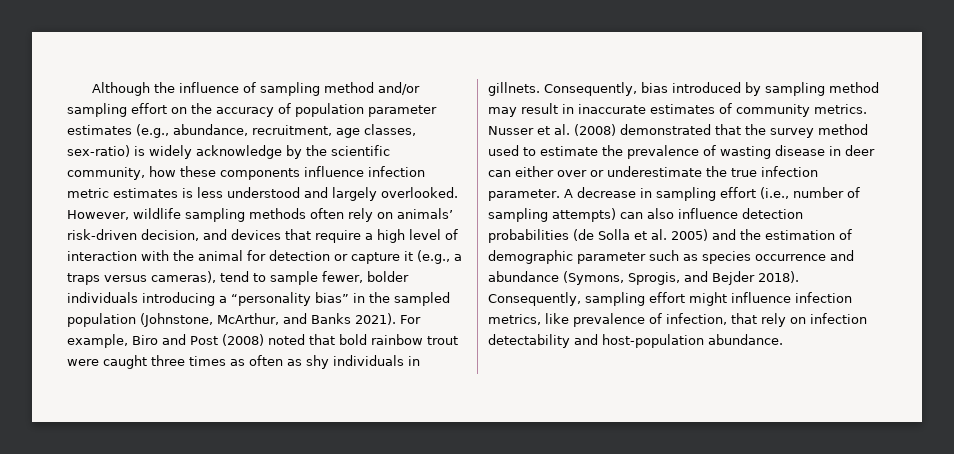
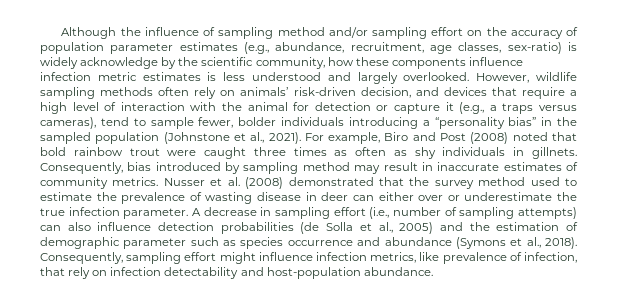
- However, wildlife sampling methods often rely on animals’ risk-driven decision, and devices that require a high level of interaction with the animal for detection or capture it (e.g., a traps versus cameras), tend to sample fewer, bolder individuals introducing a “personality bias” in the sampled population (Johnstone, McArthur, and Banks 2021).
+ However, wildlife sampling methods often rely on animals’ risk-driven decision, and devices that require a high level of interaction with the animal for detection or capture it (e.g., a traps versus cameras), tend to sample fewer, bolder individuals introducing a “personality bias” in the sampled population (Johnstone et al., 2021).
- A decrease in sampling effort (i.e., number of sampling attempts) can also influence detection probabilities (de Solla et al. 2005) and the estimation of demographic parameter such as species occurrence and abundance (Symons, Sprogis, and Bejder 2018).
+ A decrease in sampling effort (i.e., number of sampling attempts) can also influence detection probabilities (de Solla et al., 2005) and the estimation of demographic parameter such as species occurrence and abundance (Symons et al., 2018).

